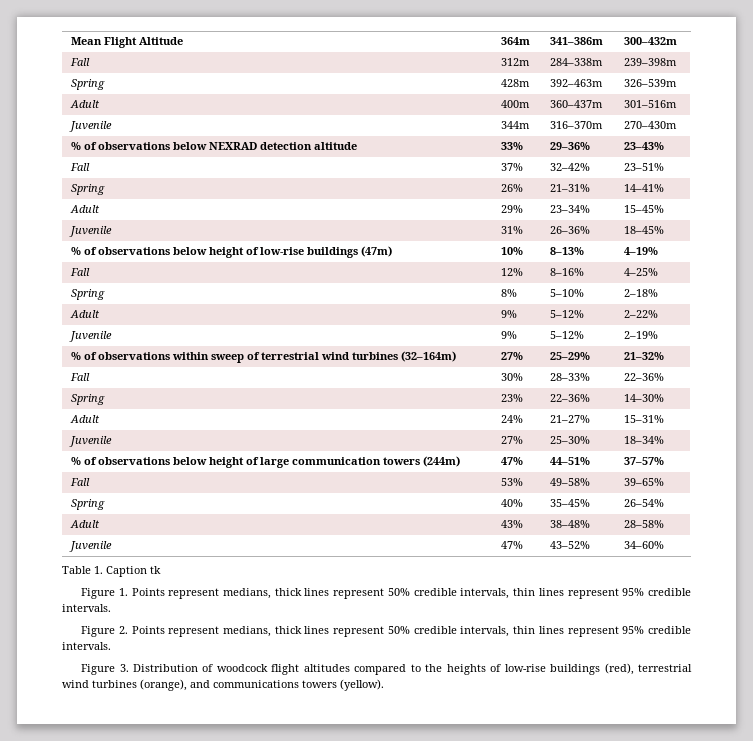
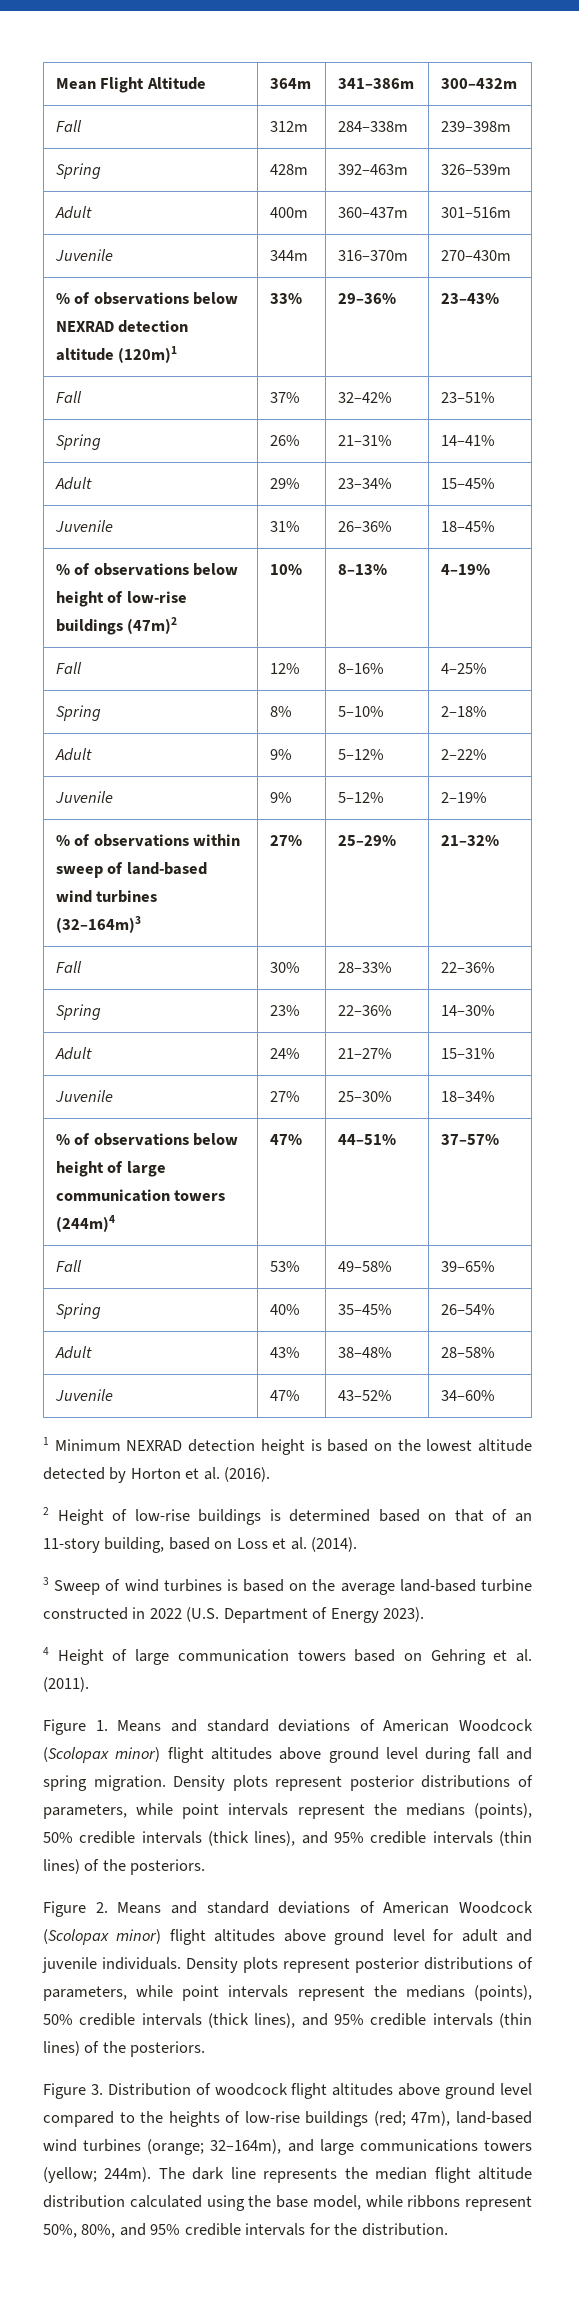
- % of observations below NEXRAD detection altitude | 33% | 29–36% | 23–43%
+ % of observations below NEXRAD detection altitude (120m)1 | 33% | 29–36% | 23–43%
- % of observations below height of low-rise buildings (47m) | 10% | 8–13% | 4–19%
+ % of observations below height of low-rise buildings (47m)2 | 10% | 8–13% | 4–19%
- % of observations within sweep of terrestrial wind turbines (32–164m) | 27% | 25–29% | 21–32%
+ % of observations within sweep of land-based wind turbines (32–164m)3 | 27% | 25–29% | 21–32%
- % of observations below height of large communication towers (244m) | 47% | 44–51% | 37–57%
+ % of observations below height of large communication towers (244m)4 | 47% | 44–51% | 37–57%
- Table 1. Caption tk
- Figure 1. Points represent medians, thick lines represent 50% credible intervals, thin lines represent 95% credible intervals.
- Figure 2. Points represent medians, thick lines represent 50% credible intervals, thin lines represent 95% credible intervals.
+ 1 Minimum NEXRAD detection height is based on the lowest altitude detected by Horton et al. (2016).
+ 2 Height of low-rise buildings is determined based on that of an 11-story building, based on Loss et al. (2014).
+ 3 Sweep of wind turbines is based on the average land-based turbine constructed in 2022 (U.S. Department of Energy 2023).
+ 4 Height of large communication towers based on Gehring et al. (2011).
+ Figure 1. Means and standard deviations of American Woodcock (Scolopax minor) flight altitudes above ground level during fall and spring migration. Density plots represent posterior distributions of parameters, while point intervals represent the medians (points), 50% credible intervals (thick lines), and 95% credible intervals (thin lines) of the posteriors.
+ Figure 2. Means and standard deviations of American Woodcock (Scolopax minor) flight altitudes above ground level for adult and juvenile individuals. Density plots represent posterior distributions of parameters, while point intervals represent the medians (points), 50% credible intervals (thick lines), and 95% credible intervals (thin lines) of the posteriors.
- Figure 3. Distribution of woodcock flight altitudes compared to the heights of low-rise buildings (red), terrestrial wind turbines (orange), and communications towers (yellow).
+ Figure 3. Distribution of woodcock flight altitudes above ground level compared to the heights of low-rise buildings (red; 47m), land-based wind turbines (orange; 32–164m), and large communications towers (yellow; 244m). The dark line represents the median flight altitude distribution calculated using the base model, while ribbons represent 50%, 80%, and 95% credible intervals for the distribution.

